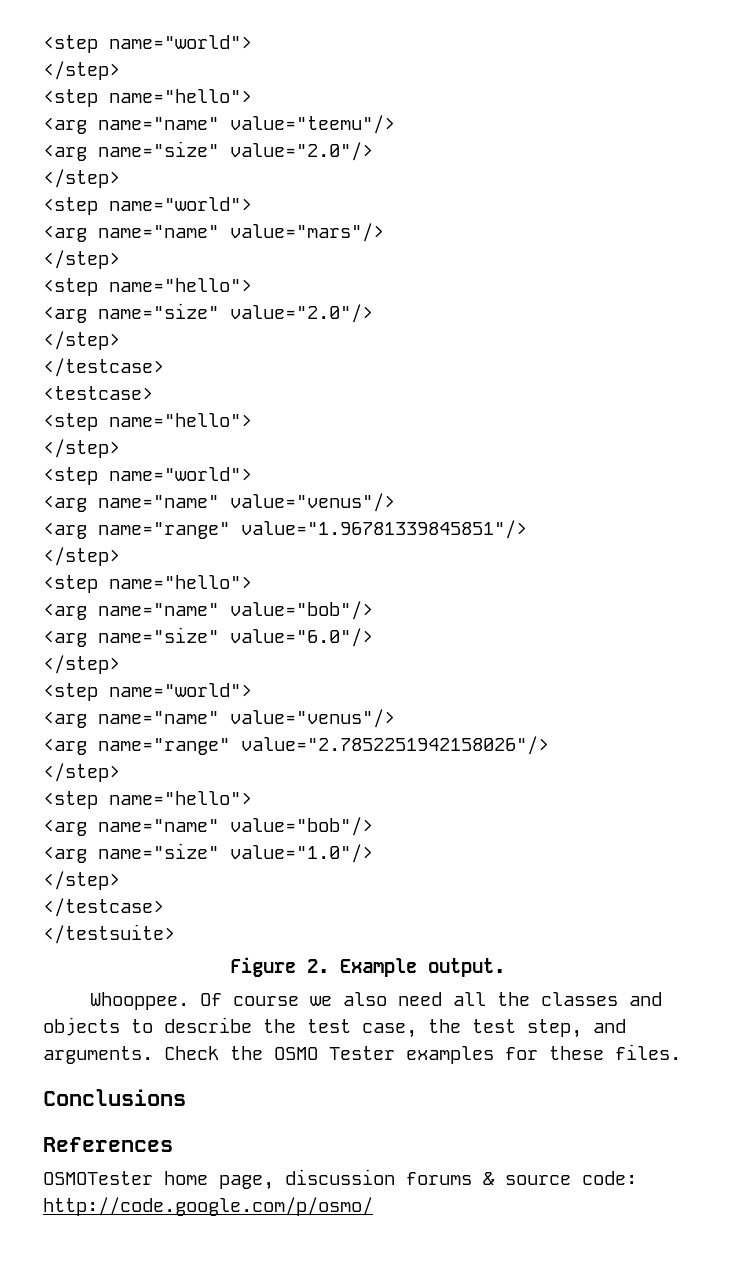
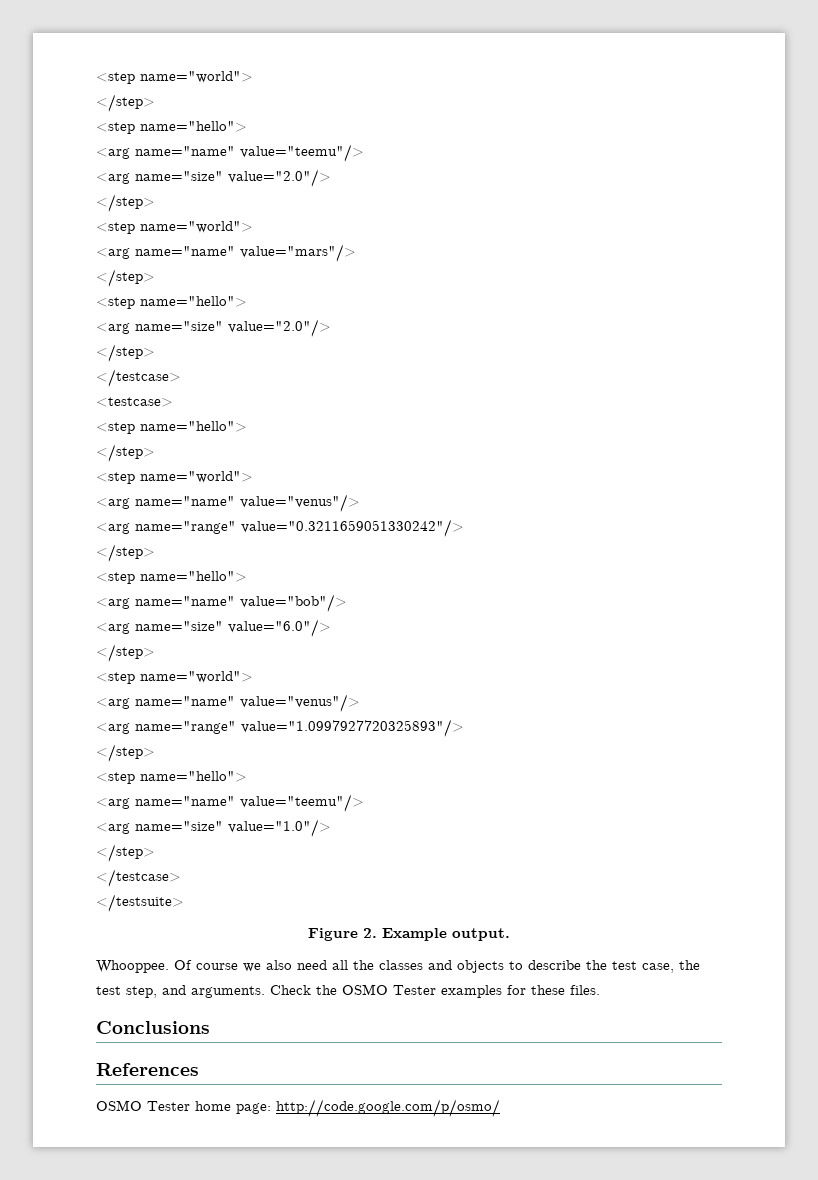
- <arg name="range" value="1.96781339845851"/>
+ <arg name="range" value="0.3211659051330242"/>
- <arg name="range" value="2.7852251942158026"/>
+ <arg name="range" value="1.0997927720325893"/>
  </step>
  <step name="hello">
- <arg name="name" value="bob"/>
+ <arg name="name" value="teemu"/>
- OSMOTester home page, discussion forums & source code: http://code.google.com/p/osmo/
+ OSMO Tester home page: http://code.google.com/p/osmo/

